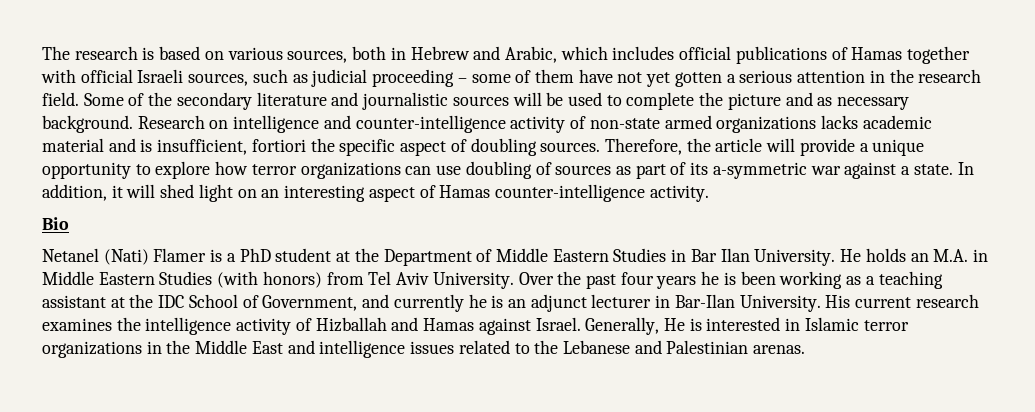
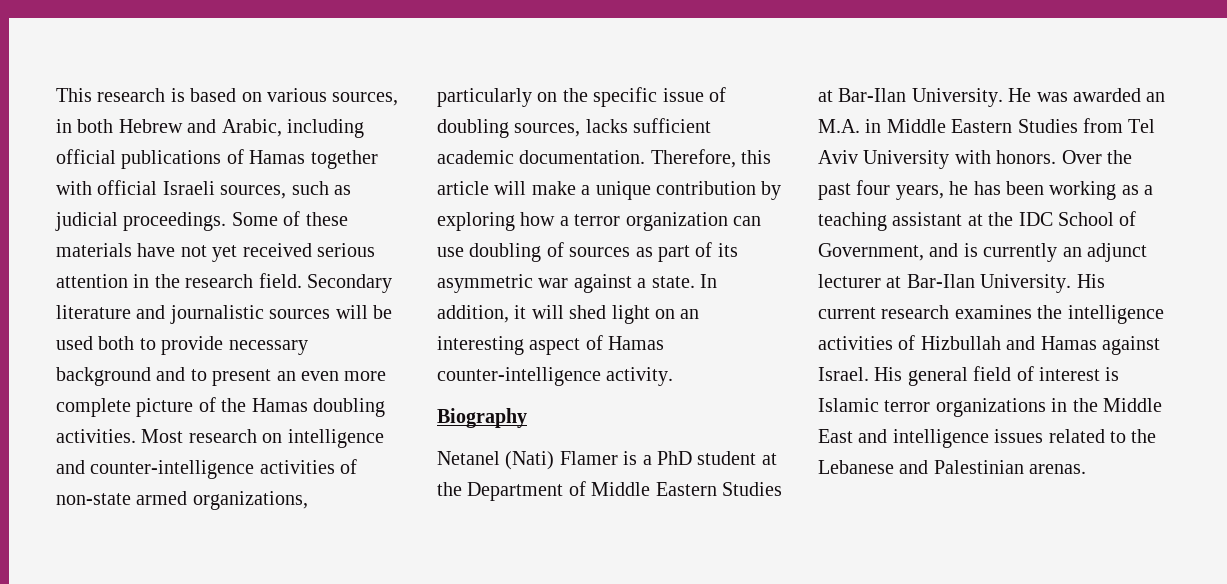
- The research is based on various sources, both in Hebrew and Arabic, which includes official publications of Hamas together with official Israeli sources, such as judicial proceeding – some of them have not yet gotten a serious attention in the research field.
+ This research is based on various sources, in both Hebrew and Arabic, including official publications of Hamas together with official Israeli sources, such as judicial proceedings. Some of these materials have not yet received serious attention in the research field.
- Some of the secondary literature and journalistic sources will be used to complete the picture and as necessary background. Research on intelligence and counter-intelligence activity of non-state armed organizations lacks academic material and is insufficient, fortiori the specific aspect of doubling sources. Therefore, the article will provide a unique opportunity to explore how terror organizations can use doubling of sources as part of its a-symmetric war against a state.
+ Secondary literature and journalistic sources will be used both to provide necessary background and to present an even more complete picture of the Hamas doubling activities. Most research on intelligence and counter-intelligence activities of non-state armed organizations, particularly on the specific issue of doubling sources, lacks sufficient academic documentation. Therefore, this article will make a unique contribution by exploring how a terror organization can use doubling of sources as part of its asymmetric war against a state.
- Bio
+ Biography
- Netanel (Nati) Flamer is a PhD student at the Department of Middle Eastern Studies in Bar Ilan University. He holds an M.A. in Middle Eastern Studies (with honors) from Tel Aviv University.
+ Netanel (Nati) Flamer is a PhD student at the Department of Middle Eastern Studies at Bar-Ilan University. He was awarded an M.A. in Middle Eastern Studies from Tel Aviv University with honors.
- Over the past four years he is been working as a teaching assistant at the IDC School of Government, and currently he is an adjunct lecturer in Bar-Ilan University.
+ Over the past four years, he has been working as a teaching assistant at the IDC School of Government, and is currently an adjunct lecturer at Bar-Ilan University.
- His current research examines the intelligence activity of Hizballah and Hamas against Israel.
+ His current research examines the intelligence activities of Hizbullah and Hamas against Israel.
- Generally, He is interested in Islamic terror organizations in the Middle East and intelligence issues related to the Lebanese and Palestinian arenas.
+ His general field of interest is Islamic terror organizations in the Middle East and intelligence issues related to the Lebanese and Palestinian arenas.

